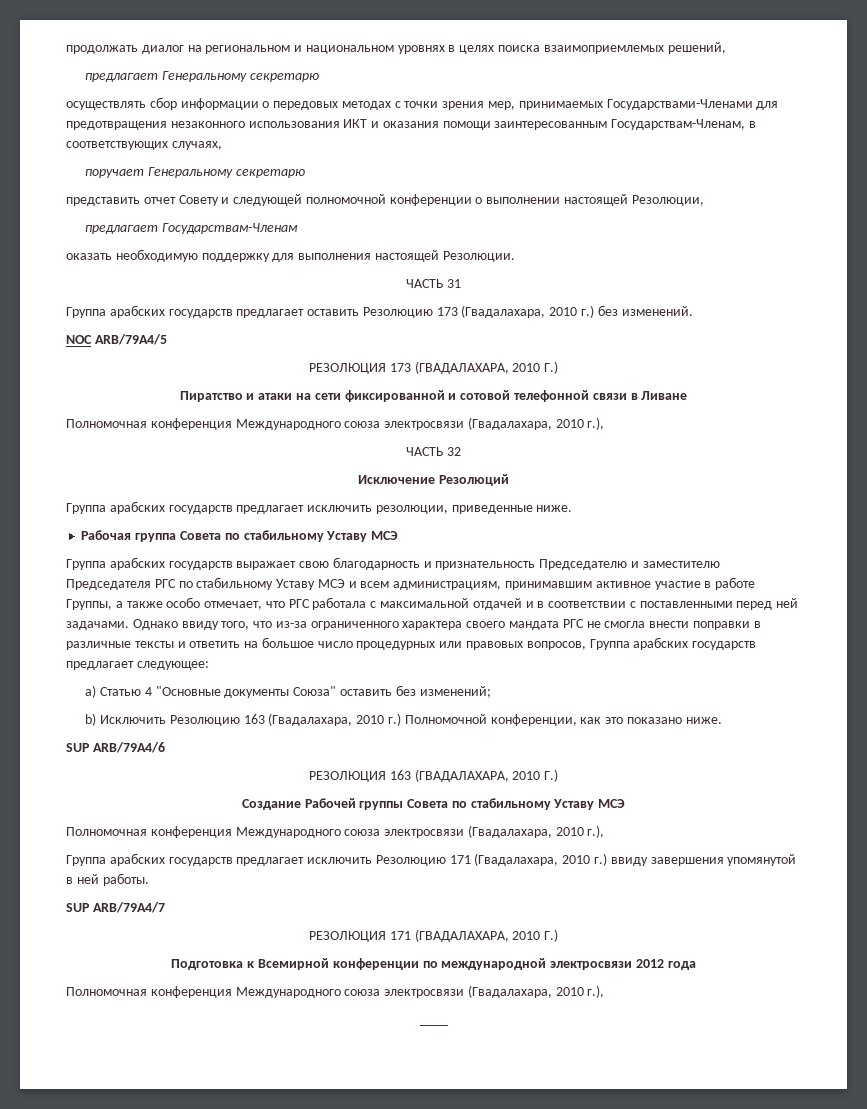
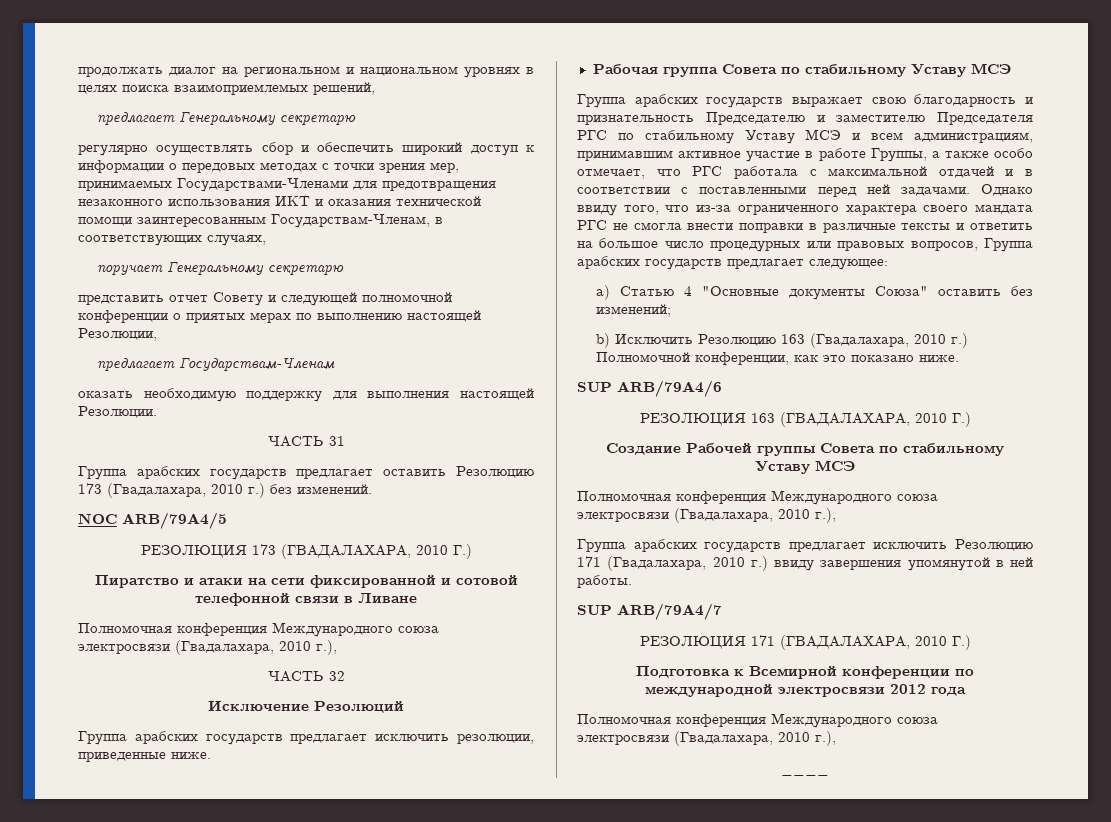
- осуществлять сбор информации о передовых методах с точки зрения мер, принимаемых Государствами-Членами для предотвращения незаконного использования ИКТ и оказания помощи заинтересованным Государствам-Членам, в соответствующих случаях,
+ регулярно осуществлять сбор и обеспечить широкий доступ к информации о передовых методах с точки зрения мер, принимаемых Государствами-Членами для предотвращения незаконного использования ИКТ и оказания технической помощи заинтересованным Государствам-Членам, в соответствующих случаях,
- представить отчет Совету и следующей полномочной конференции о выполнении настоящей Резолюции,
+ представить отчет Совету и следующей полномочной конференции о приятых мерах по выполнению настоящей Резолюции,

